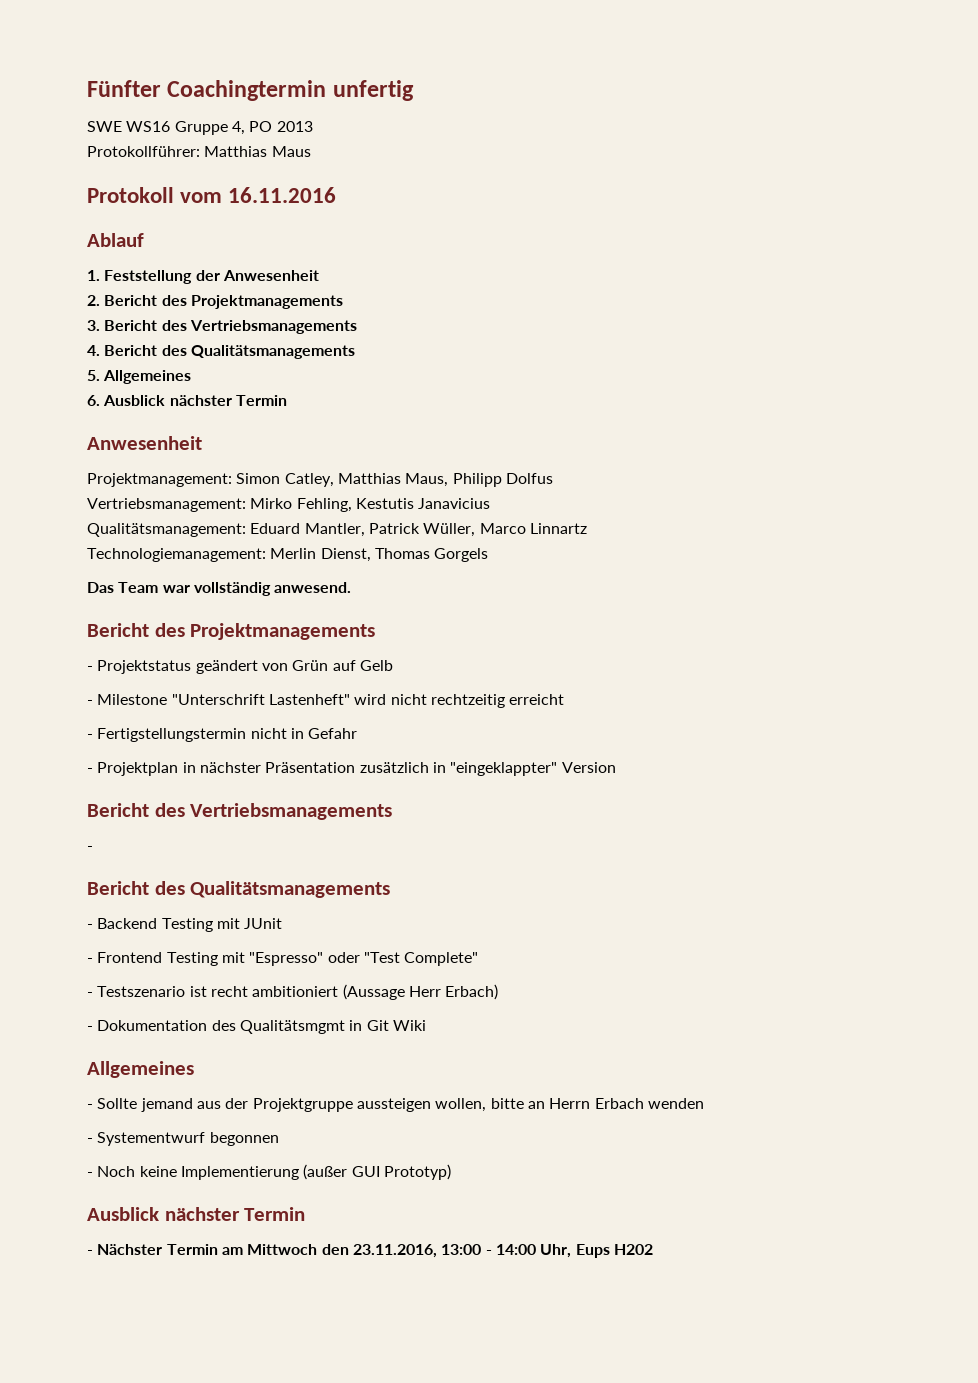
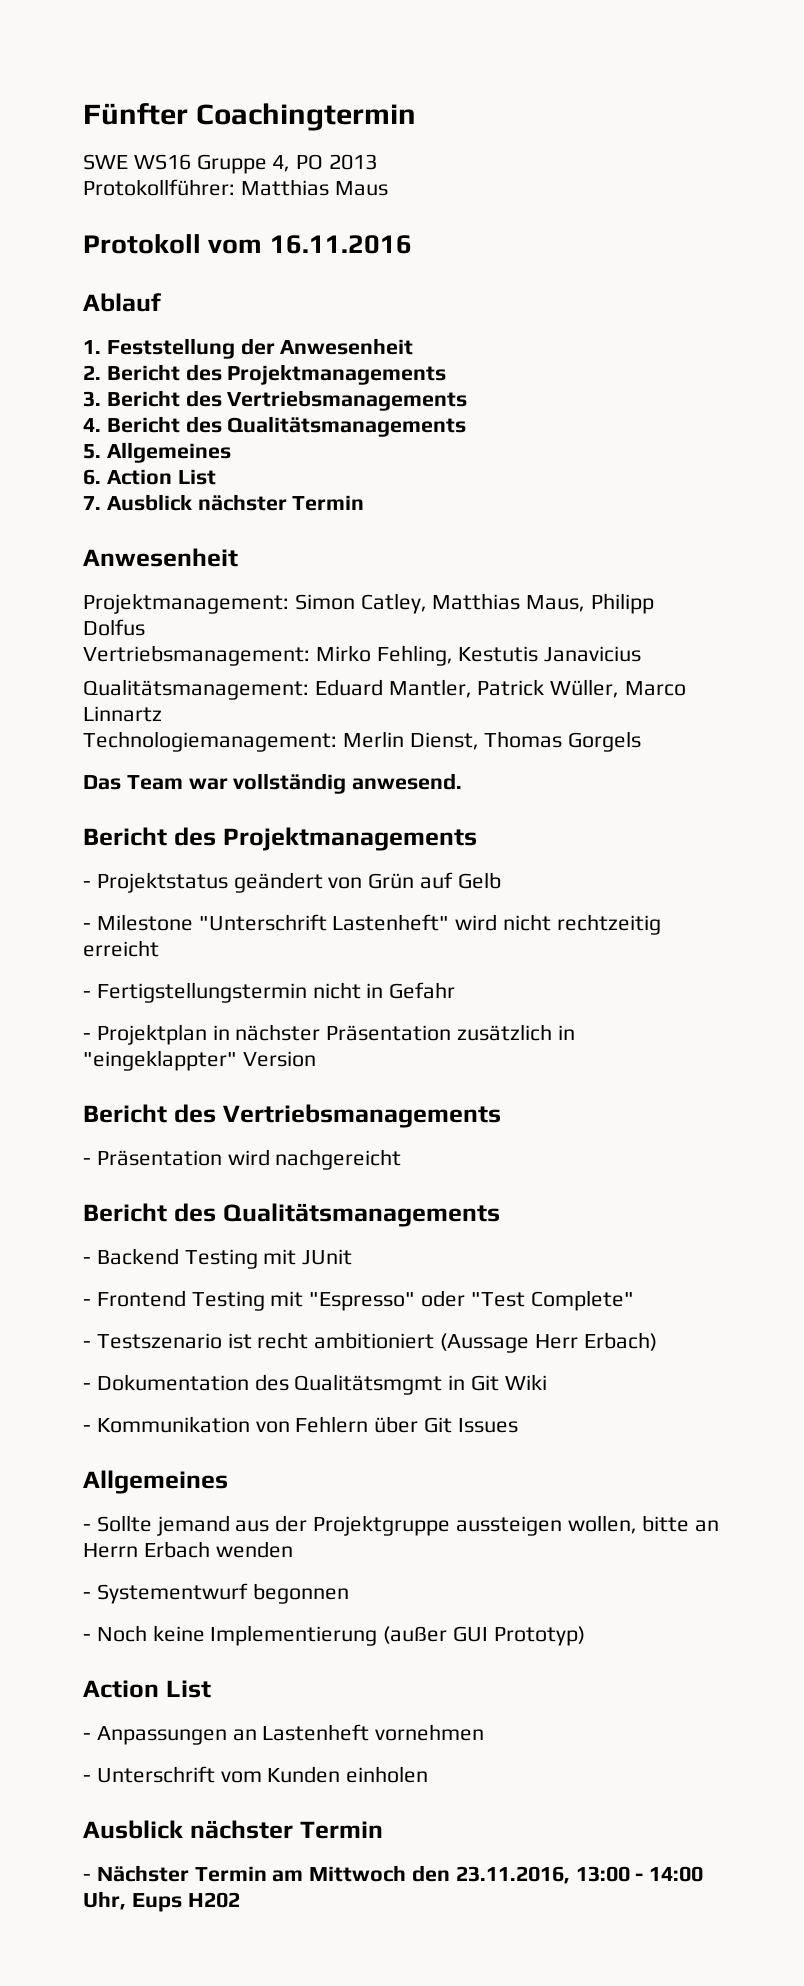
- Fünfter Coachingtermin unfertig
+ Fünfter Coachingtermin
- 6. Ausblick nächster Termin
+ 6. Action List
+ 7. Ausblick nächster Termin
  - Projektplan in nächster Präsentation zusätzlich in "eingeklappter" Version
  Bericht des Vertriebsmanagements
- -
+ - Präsentation wird nachgereicht
+ - Kommunikation von Fehlern über Git Issues
  - Noch keine Implementierung (außer GUI Prototyp)
+ Action List
+ - Anpassungen an Lastenheft vornehmen
+ - Unterschrift vom Kunden einholen

